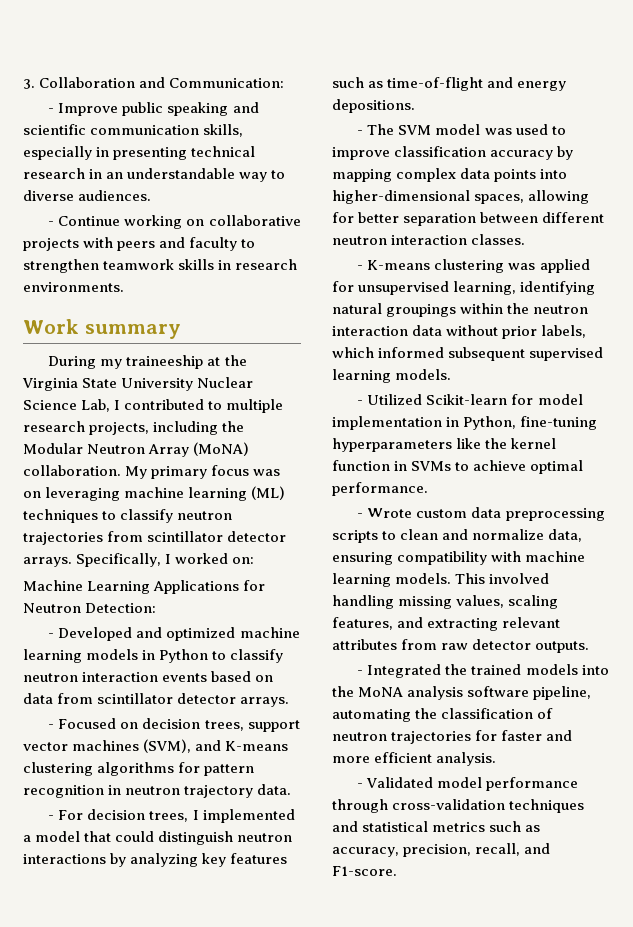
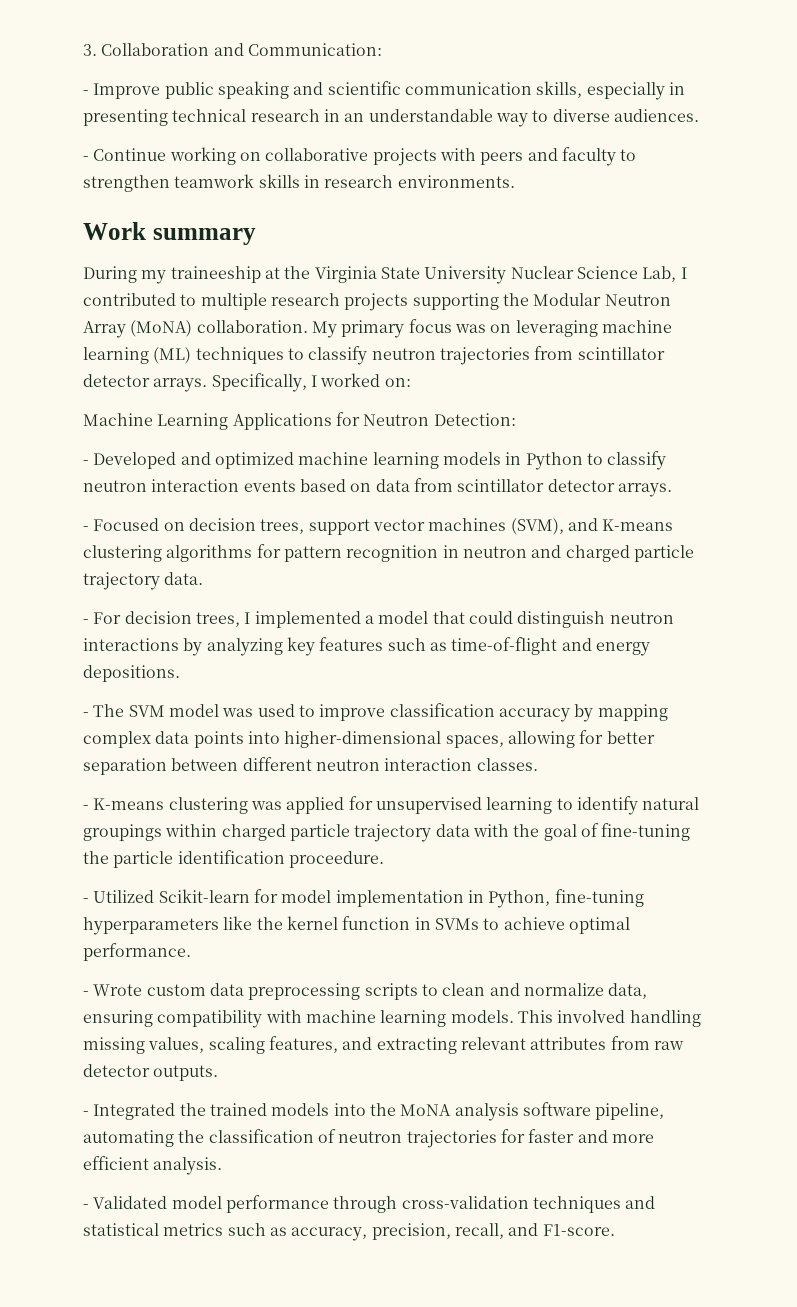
- During my traineeship at the Virginia State University Nuclear Science Lab, I contributed to multiple research projects, including the Modular Neutron Array (MoNA) collaboration.
+ During my traineeship at the Virginia State University Nuclear Science Lab, I contributed to multiple research projects supporting the Modular Neutron Array (MoNA) collaboration.
- - Focused on decision trees, support vector machines (SVM), and K-means clustering algorithms for pattern recognition in neutron trajectory data.
+ - Focused on decision trees, support vector machines (SVM), and K-means clustering algorithms for pattern recognition in neutron and charged particle trajectory data.
- - K-means clustering was applied for unsupervised learning, identifying natural groupings within the neutron interaction data without prior labels, which informed subsequent supervised learning models.
+ - K-means clustering was applied for unsupervised learning to identify natural groupings within charged particle trajectory data with the goal of fine-tuning the particle identification proceedure.

